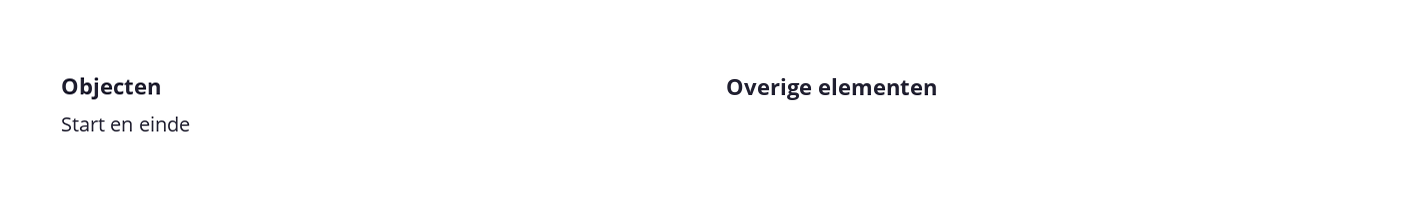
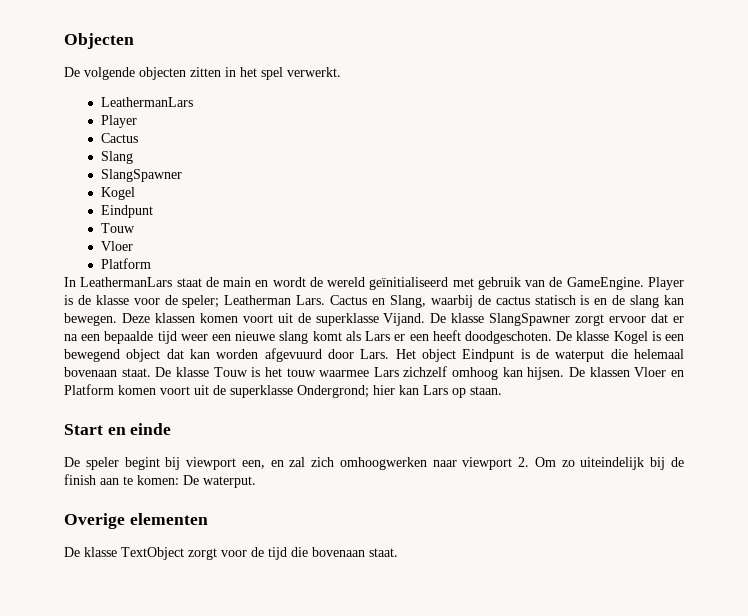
+ De volgende objecten zitten in het spel verwerkt.
+ LeathermanLars
+ Player
+ Cactus
+ Slang
+ SlangSpawner
+ Kogel
+ Eindpunt
+ Touw
+ Vloer
+ Platform
+ In LeathermanLars staat de main en wordt de wereld geïnitialiseerd met gebruik van de GameEngine. Player is de klasse voor de speler; Leatherman Lars. Cactus en Slang, waarbij de cactus statisch is en de slang kan bewegen. Deze klassen komen voort uit de superklasse Vijand. De klasse SlangSpawner zorgt ervoor dat er na een bepaalde tijd weer een nieuwe slang komt als Lars er een heeft doodgeschoten. De klasse Kogel is een bewegend object dat kan worden afgevuurd door Lars. Het object Eindpunt is de waterput die helemaal bovenaan staat. De klasse Touw is het touw waarmee Lars zichzelf omhoog kan hijsen. De klassen Vloer en Platform komen voort uit de superklasse Ondergrond; hier kan Lars op staan.
  Start en einde
+ De speler begint bij viewport een, en zal zich omhoogwerken naar viewport 2. Om zo uiteindelijk bij de finish aan te komen: De waterput.
  Overige elementen
+ De klasse TextObject zorgt voor de tijd die bovenaan staat.

